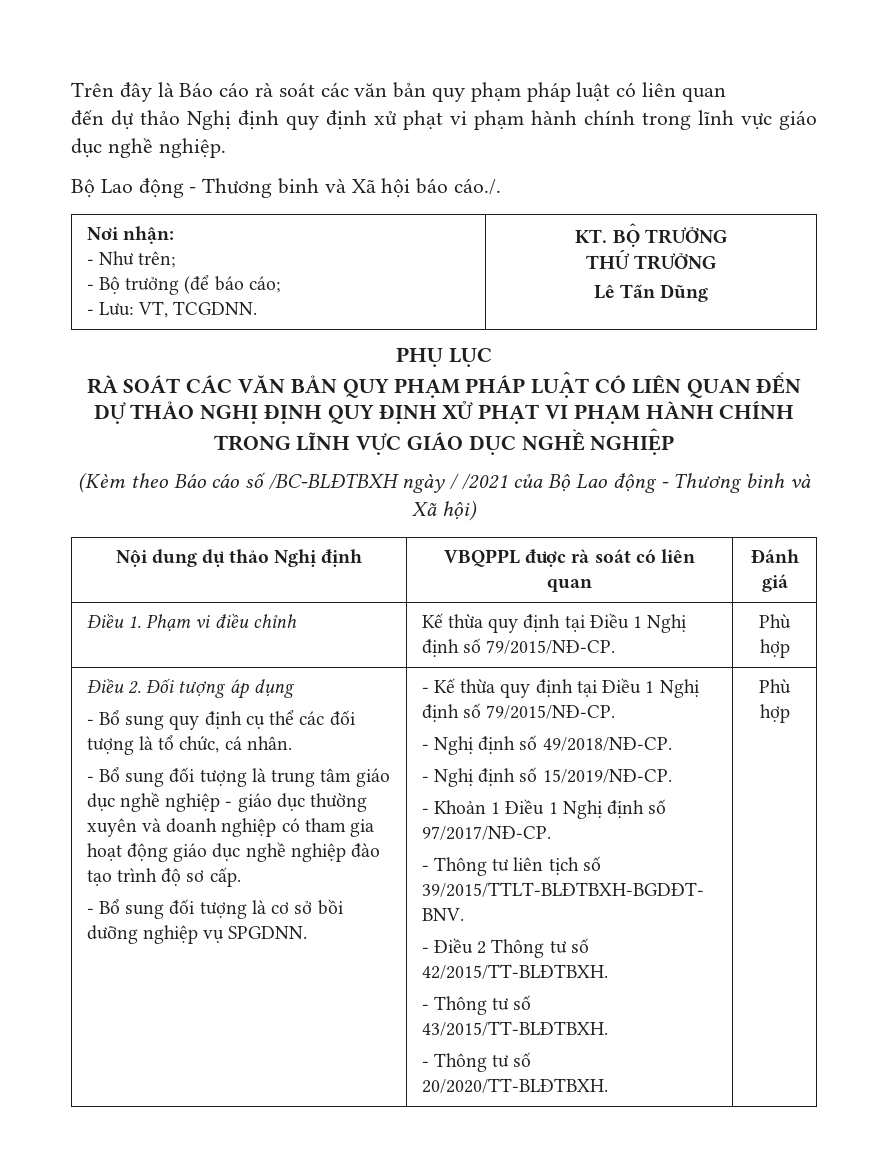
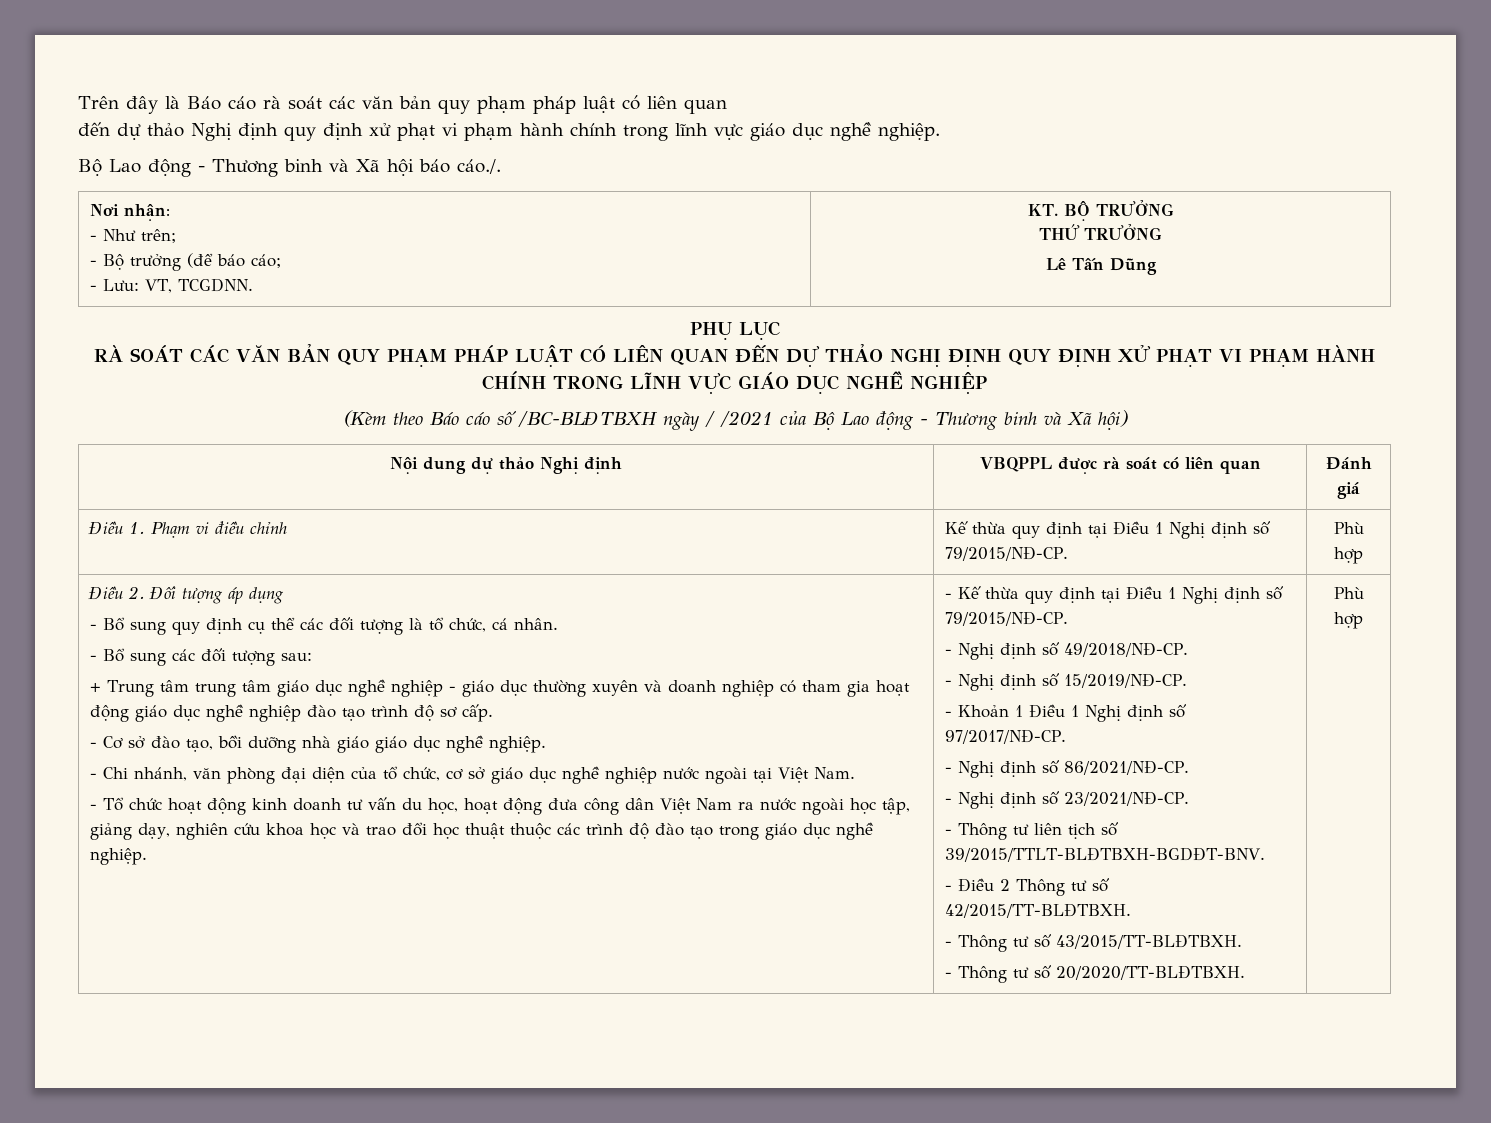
- - Bổ sung đối tượng là trung tâm giáo dục nghề nghiệp - giáo dục thường xuyên và doanh nghiệp có tham gia hoạt động giáo dục nghề nghiệp đào tạo trình độ sơ cấp.
+ - Bổ sung các đối tượng sau:
+ + Trung tâm trung tâm giáo dục nghề nghiệp - giáo dục thường xuyên và doanh nghiệp có tham gia hoạt động giáo dục nghề nghiệp đào tạo trình độ sơ cấp.
- - Bổ sung đối tượng là cơ sở bồi dưỡng nghiệp vụ SPGDNN.
+ - Cơ sở đào tạo, bồi dưỡng nhà giáo giáo dục nghề nghiệp.
+ - Chi nhánh, văn phòng đại diện của tổ chức, cơ sở giáo dục nghề nghiệp nước ngoài tại Việt Nam.
+ - Tổ chức hoạt động kinh doanh tư vấn du học, hoạt động đưa công dân Việt Nam ra nước ngoài học tập, giảng dạy, nghiên cứu khoa học và trao đổi học thuật thuộc các trình độ đào tạo trong giáo dục nghề nghiệp.
+ - Nghị định số 86/2021/NĐ-CP.
+ - Nghị định số 23/2021/NĐ-CP.

